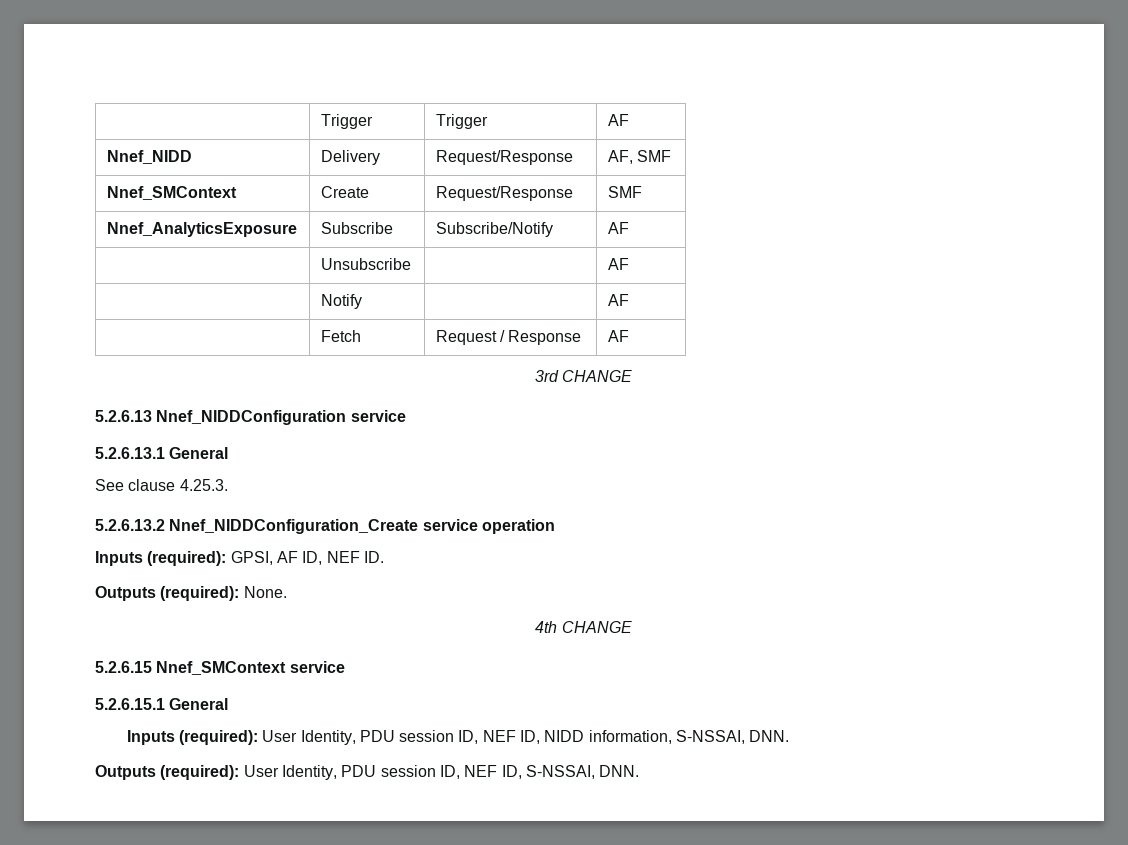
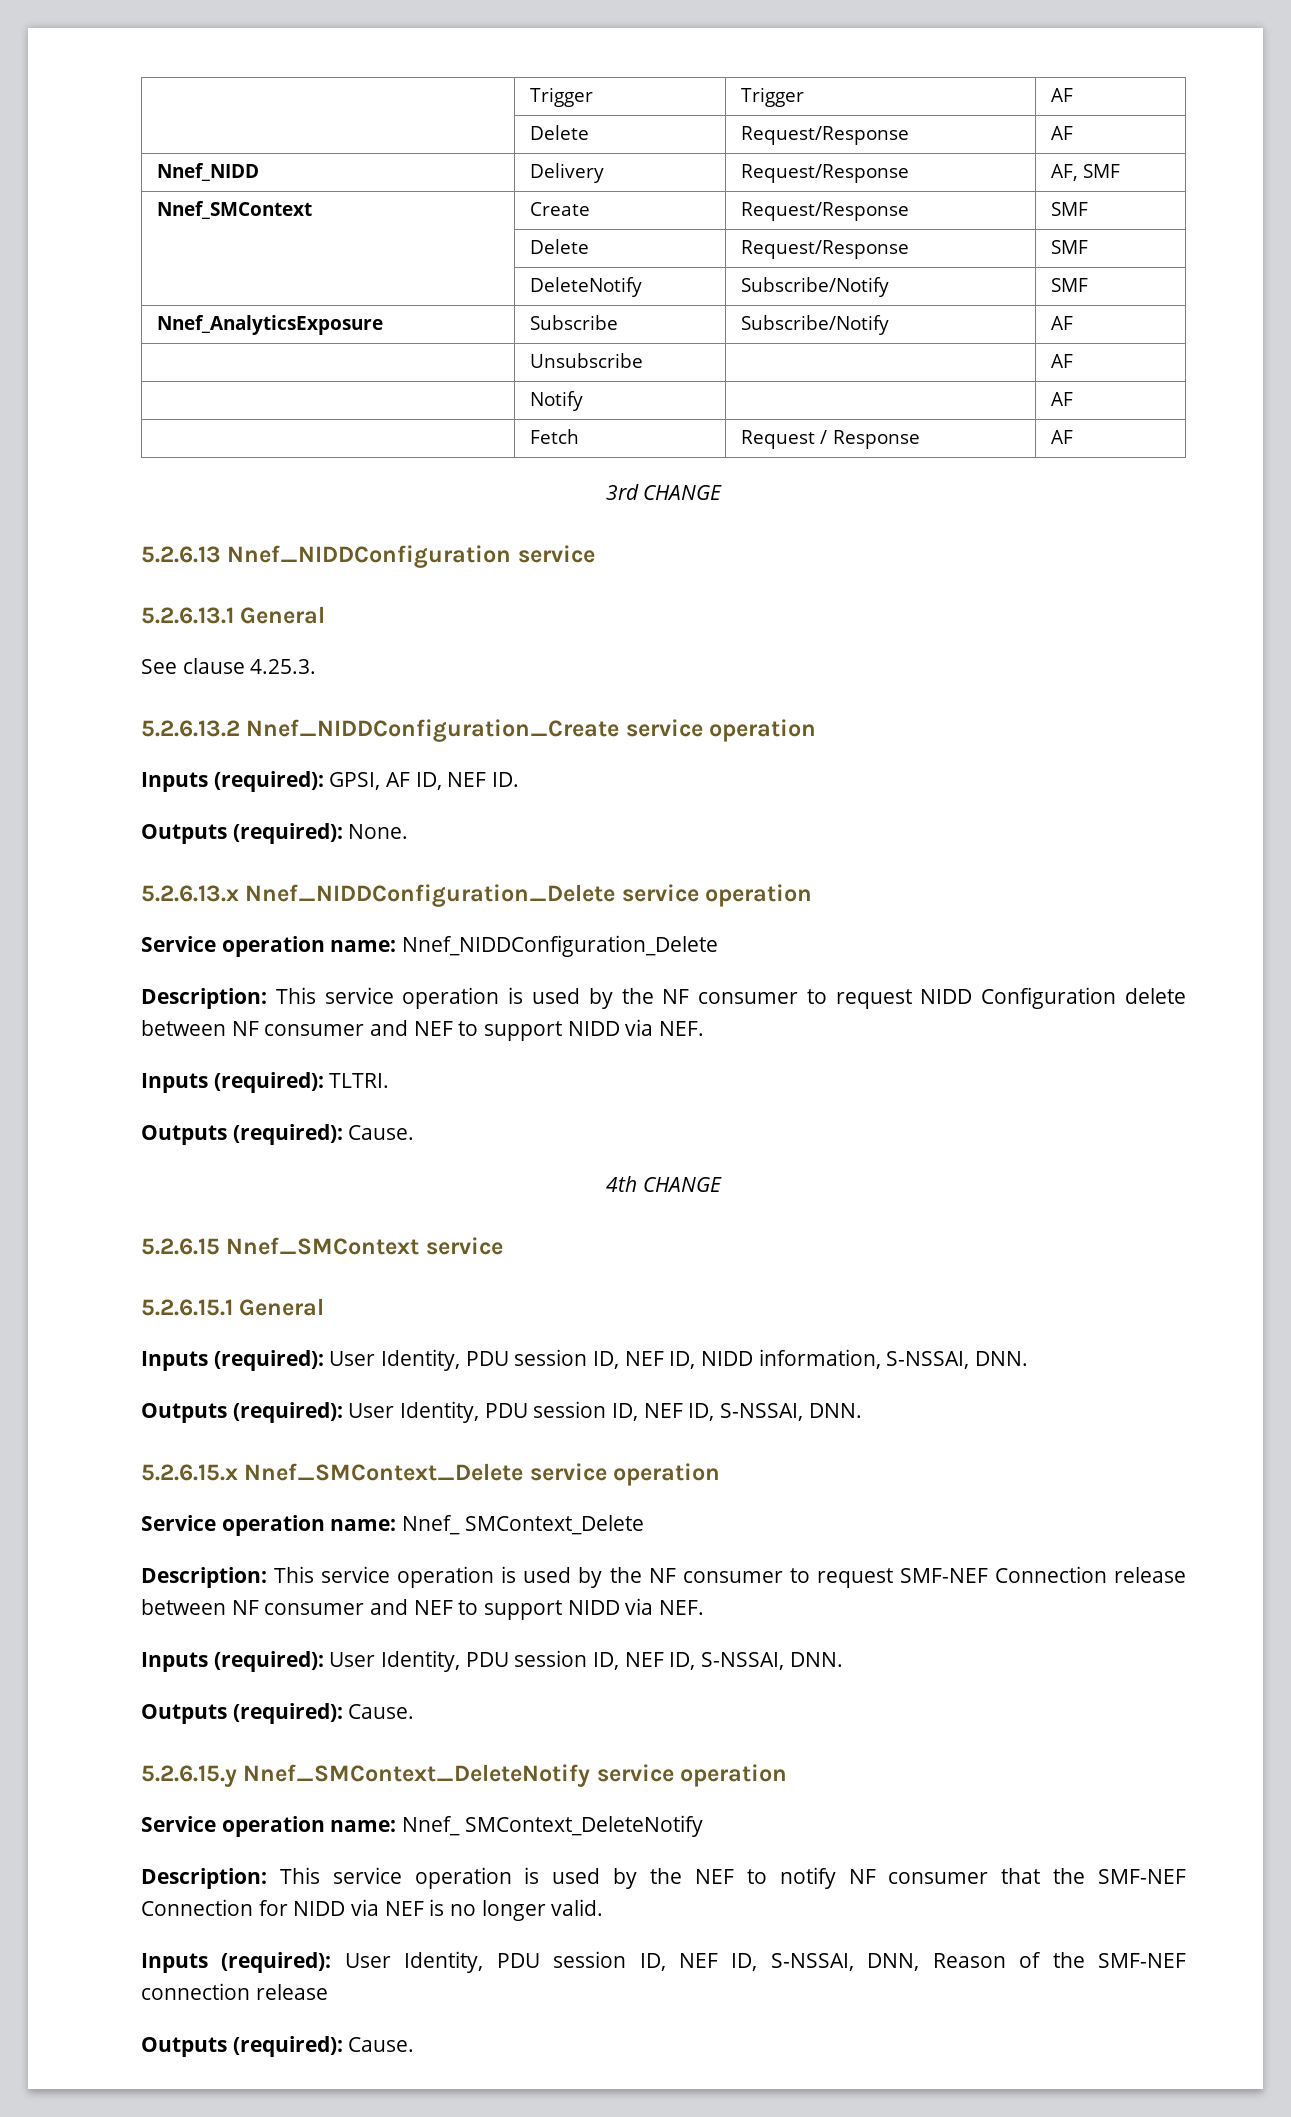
+ | Delete | Request/Response | AF
+ | Delete | Request/Response | SMF
+ | DeleteNotify | Subscribe/Notify | SMF
+ 5.2.6.13.x Nnef_NIDDConfiguration_Delete service operation
+ Service operation name: Nnef_NIDDConfiguration_Delete
+ Description: This service operation is used by the NF consumer to request NIDD Configuration delete between NF consumer and NEF to support NIDD via NEF.
+ Inputs (required): TLTRI.
+ Outputs (required): Cause.
+ 5.2.6.15.x Nnef_SMContext_Delete service operation
+ Service operation name: Nnef_ SMContext_Delete
+ Description: This service operation is used by the NF consumer to request SMF-NEF Connection release between NF consumer and NEF to support NIDD via NEF.
+ Inputs (required): User Identity, PDU session ID, NEF ID, S-NSSAI, DNN.
+ Outputs (required): Cause.
+ 5.2.6.15.y Nnef_SMContext_DeleteNotify service operation
+ Service operation name: Nnef_ SMContext_DeleteNotify
+ Description: This service operation is used by the NEF to notify NF consumer that the SMF-NEF Connection for NIDD via NEF is no longer valid.
+ Inputs (required): User Identity, PDU session ID, NEF ID, S-NSSAI, DNN, Reason of the SMF-NEF connection release
+ Outputs (required): Cause.

